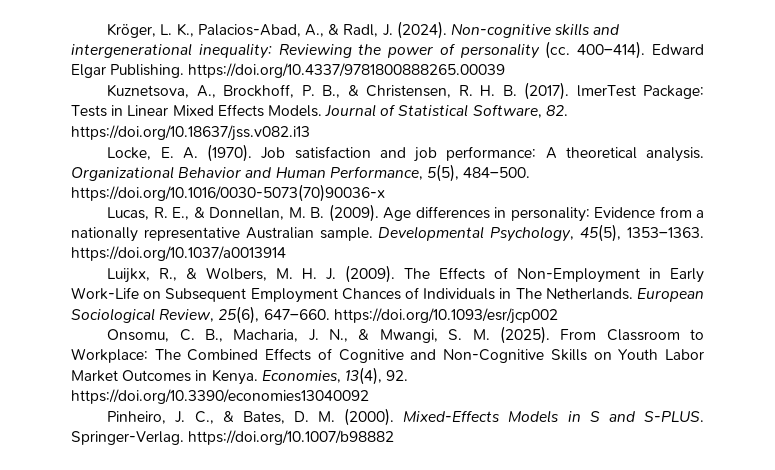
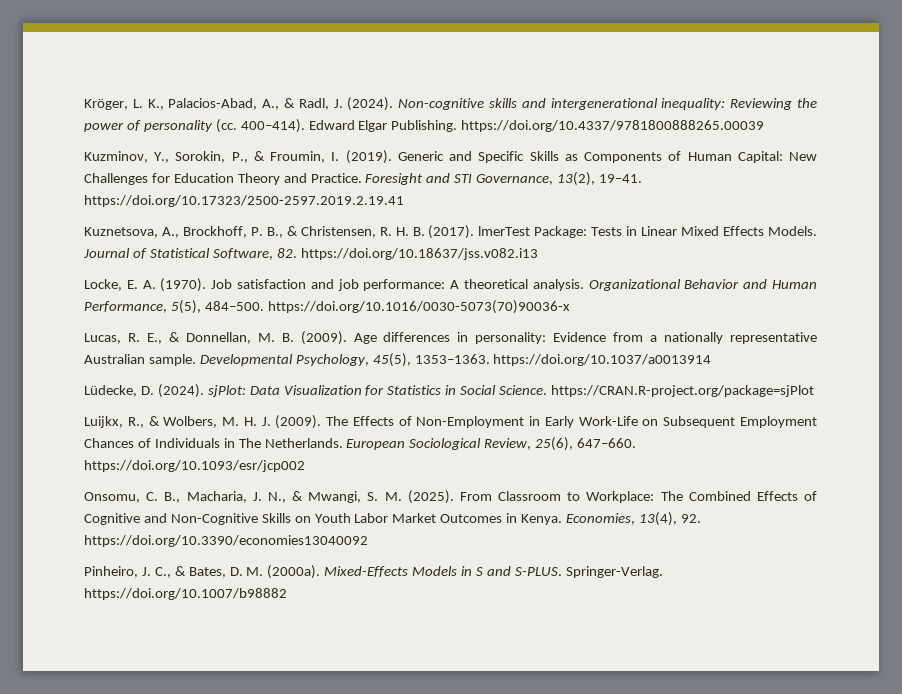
+ Kuzminov, Y., Sorokin, P., & Froumin, I. (2019). Generic and Specific Skills as Components of Human Capital: New Challenges for Education Theory and Practice. Foresight and STI Governance, 13(2), 19–41. https://doi.org/10.17323/2500-2597.2019.2.19.41
+ Lüdecke, D. (2024). sjPlot: Data Visualization for Statistics in Social Science. https://CRAN.R-project.org/package=sjPlot
- Pinheiro, J. C., & Bates, D. M. (2000).
+ Pinheiro, J. C., & Bates, D. M. (2000a).

